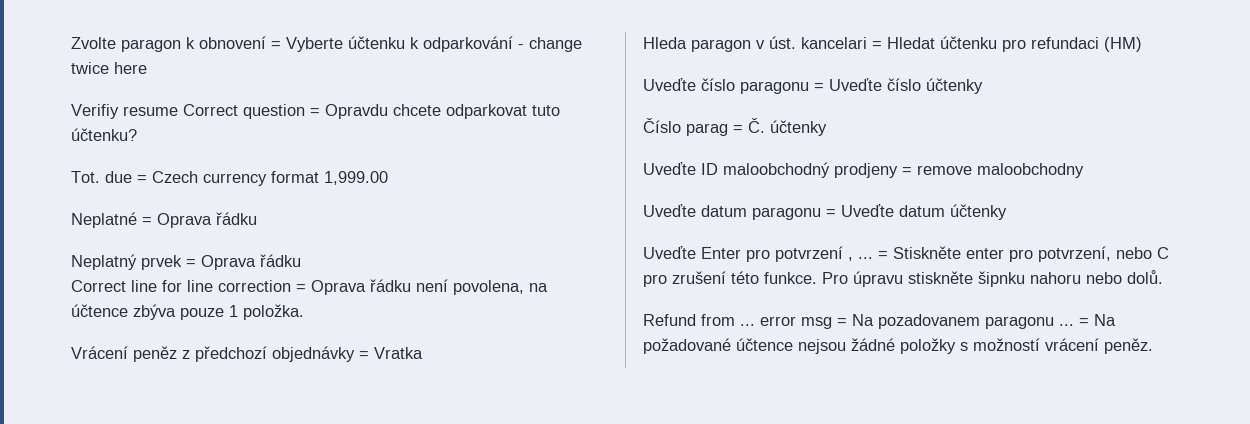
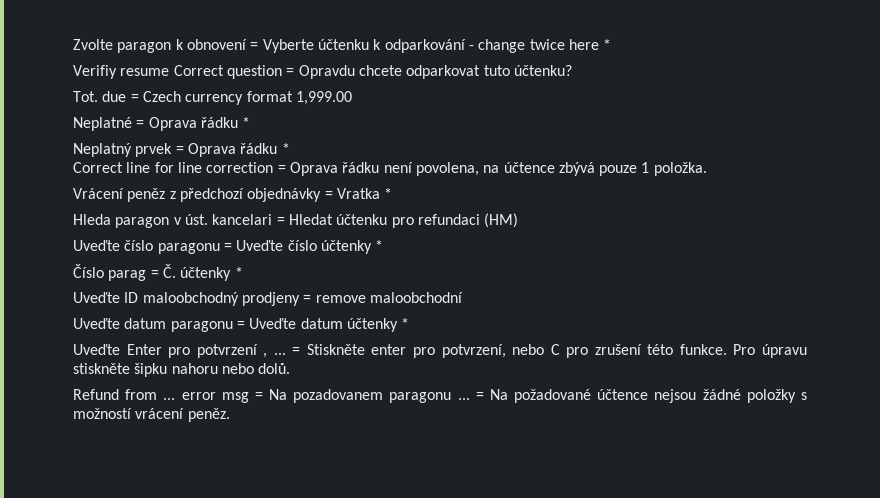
- Zvolte paragon k obnovení = Vyberte účtenku k odparkování - change twice here
+ Zvolte paragon k obnovení = Vyberte účtenku k odparkování - change twice here *
- Neplatné = Oprava řádku
+ Neplatné = Oprava řádku *
- Neplatný prvek = Oprava řádku
+ Neplatný prvek = Oprava řádku *
- Correct line for line correction = Oprava řádku není povolena, na účtence zbýva pouze 1 položka.
+ Correct line for line correction = Oprava řádku není povolena, na účtence zbývá pouze 1 položka.
- Vrácení peněz z předchozí objednávky = Vratka
+ Vrácení peněz z předchozí objednávky = Vratka *
- Uveďte číslo paragonu = Uveďte číslo účtenky
+ Uveďte číslo paragonu = Uveďte číslo účtenky *
- Číslo parag = Č. účtenky
+ Číslo parag = Č. účtenky *
- Uveďte ID maloobchodný prodjeny = remove maloobchodny
+ Uveďte ID maloobchodný prodjeny = remove maloobchodní
- Uveďte datum paragonu = Uveďte datum účtenky
+ Uveďte datum paragonu = Uveďte datum účtenky *
- Pro úpravu stiskněte šipnku nahoru nebo dolů.
+ Pro úpravu stiskněte šipku nahoru nebo dolů.

